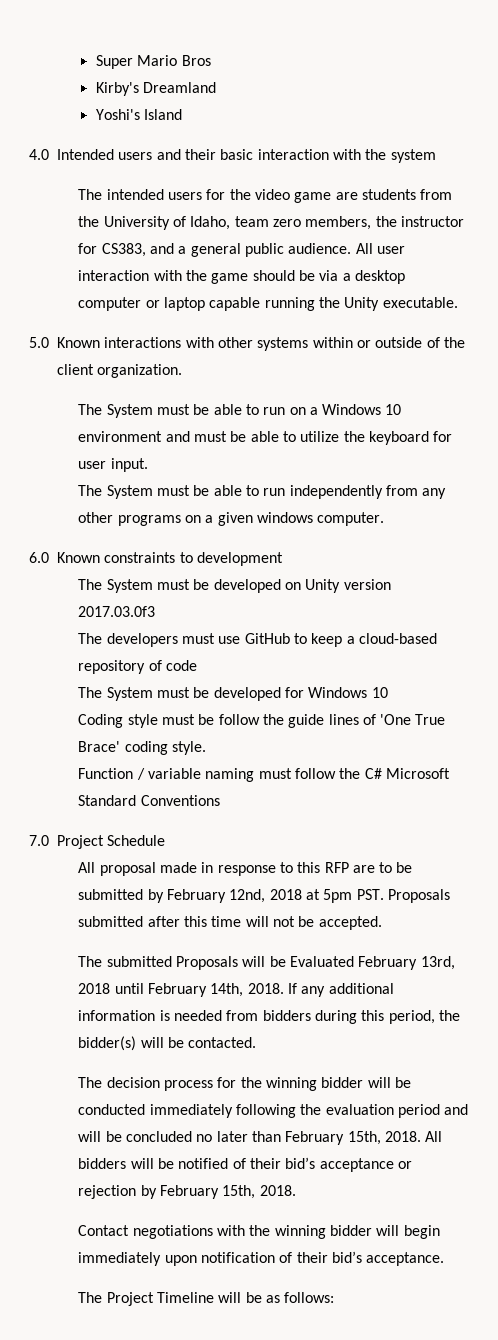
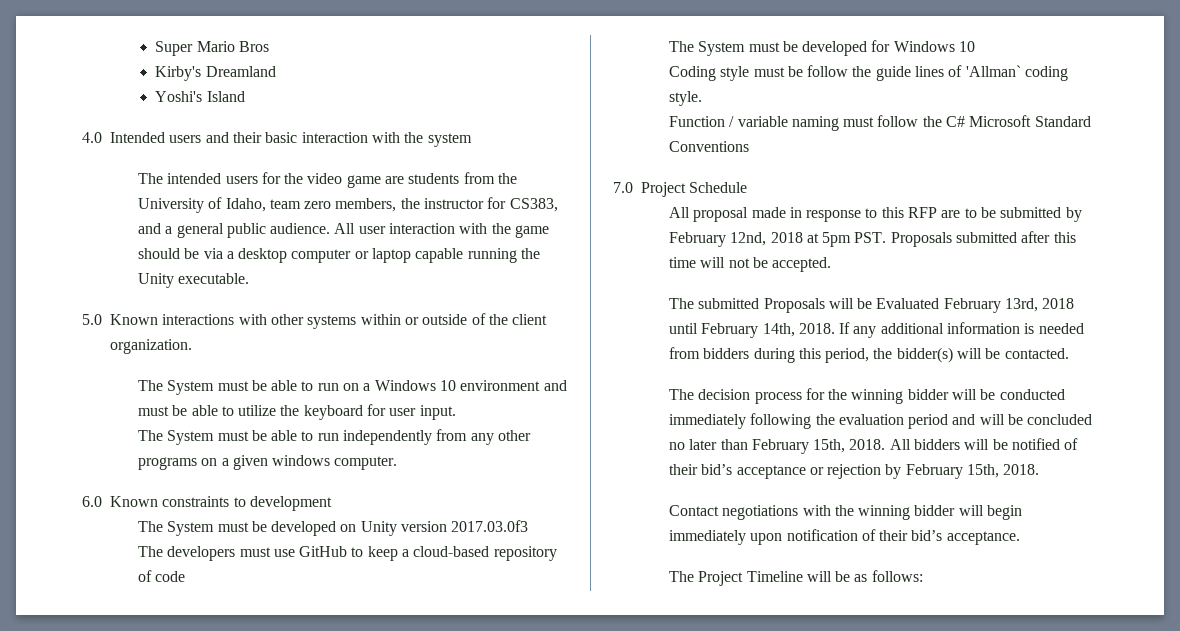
- Coding style must be follow the guide lines of 'One True Brace' coding style.
+ Coding style must be follow the guide lines of 'Allman` coding style.

